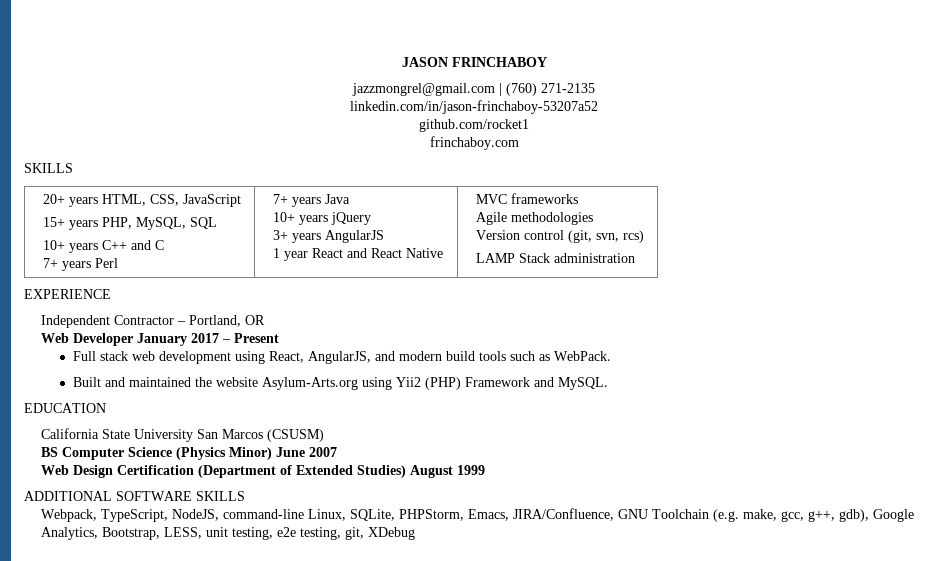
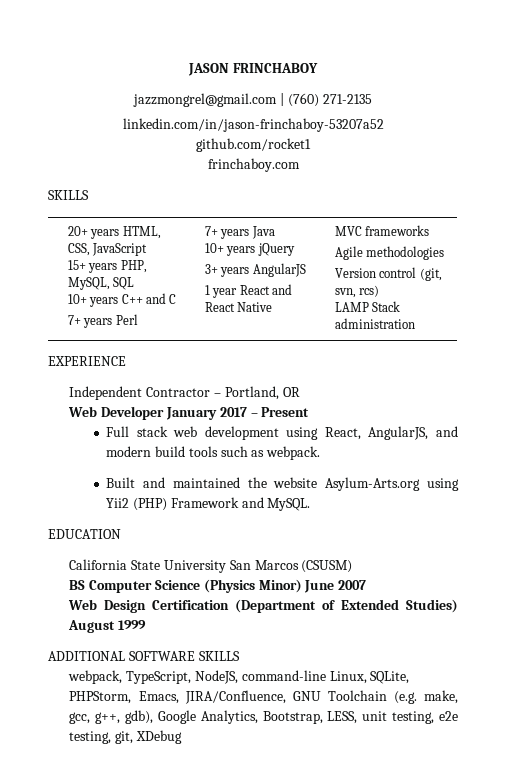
- Full stack web development using React, AngularJS, and modern build tools such as WebPack.
+ Full stack web development using React, AngularJS, and modern build tools such as webpack.
- Webpack, TypeScript, NodeJS, command-line Linux, SQLite, PHPStorm, Emacs, JIRA/Confluence, GNU Toolchain (e.g. make, gcc, g++, gdb), Google Analytics, Bootstrap, LESS, unit testing, e2e testing, git, XDebug
+ webpack, TypeScript, NodeJS, command-line Linux, SQLite, PHPStorm, Emacs, JIRA/Confluence, GNU Toolchain (e.g. make, gcc, g++, gdb), Google Analytics, Bootstrap, LESS, unit testing, e2e testing, git, XDebug

